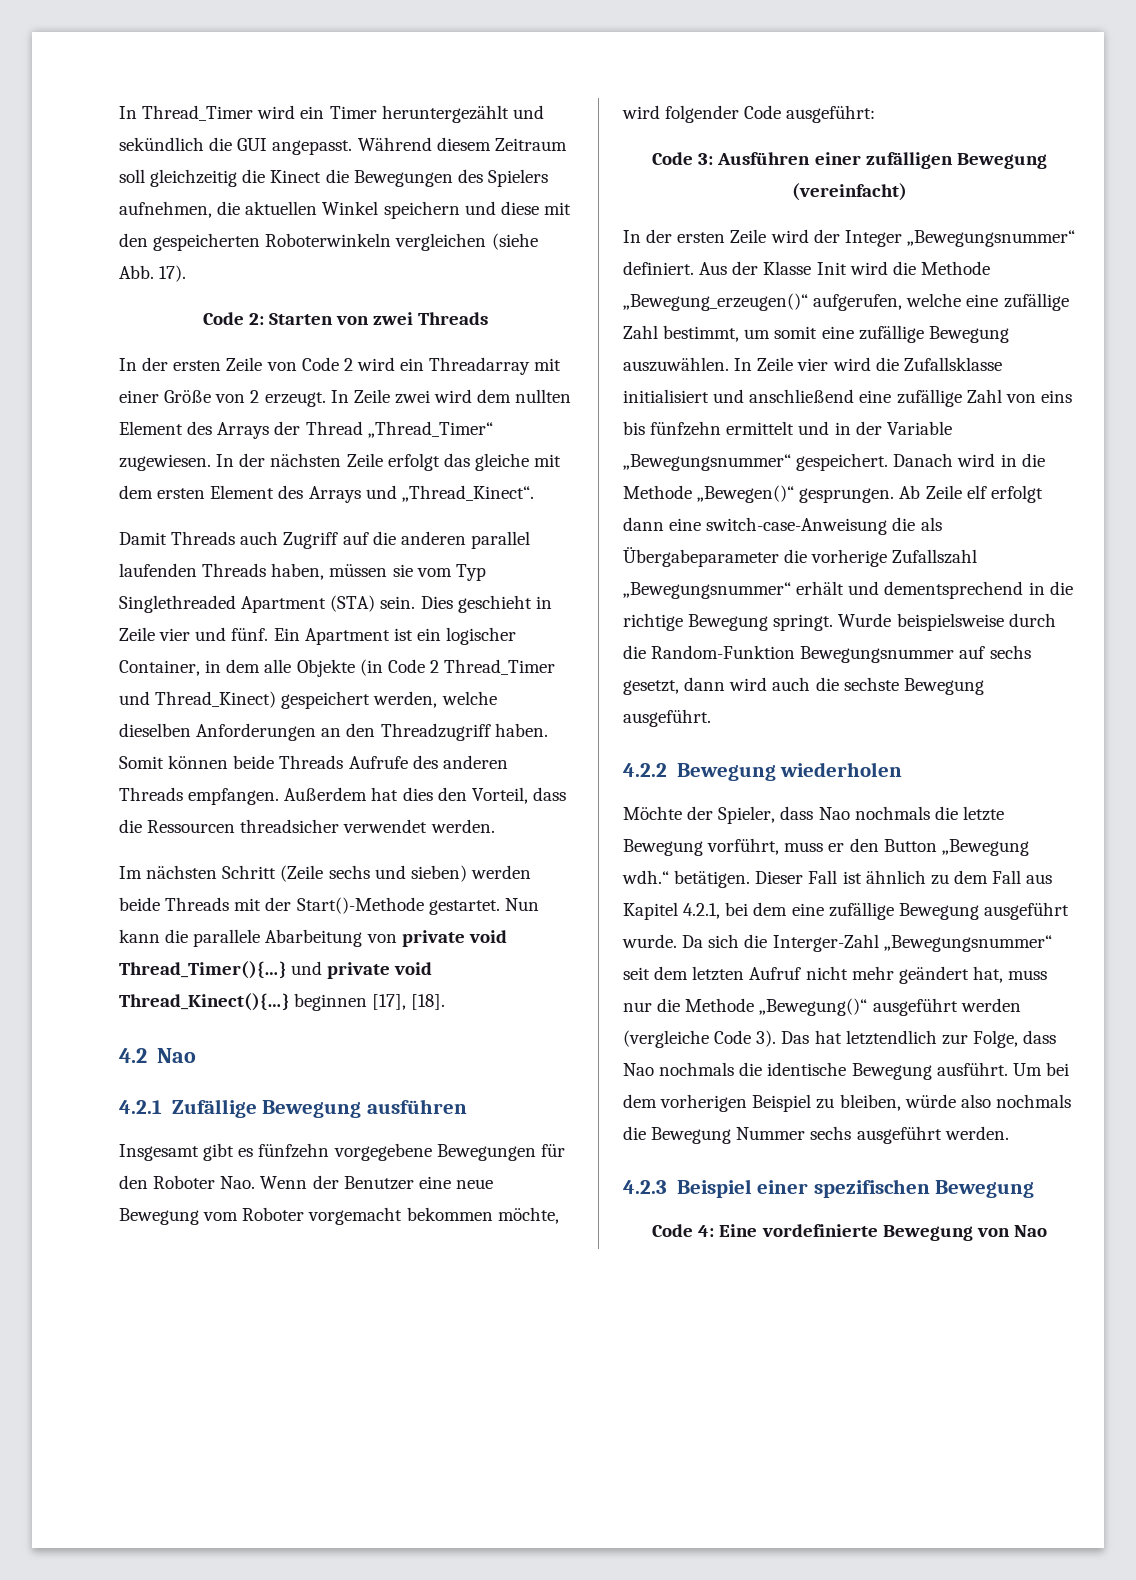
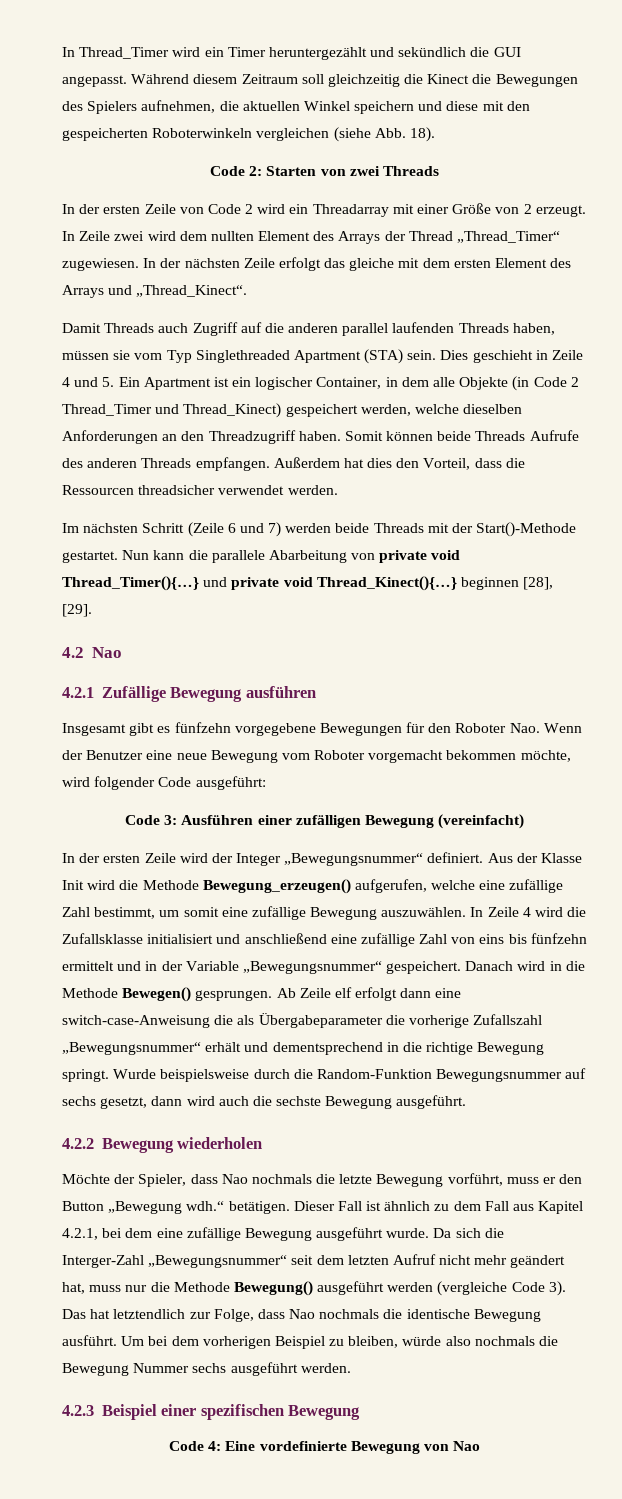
- Während diesem Zeitraum soll gleichzeitig die Kinect die Bewegungen des Spielers aufnehmen, die aktuellen Winkel speichern und diese mit den gespeicherten Roboterwinkeln vergleichen (siehe Abb. 17).
+ Während diesem Zeitraum soll gleichzeitig die Kinect die Bewegungen des Spielers aufnehmen, die aktuellen Winkel speichern und diese mit den gespeicherten Roboterwinkeln vergleichen (siehe Abb. 18).
- Dies geschieht in Zeile vier und fünf. Ein Apartment ist ein logischer Container, in dem alle Objekte (in Code 2 Thread_Timer und Thread_Kinect) gespeichert werden, welche dieselben Anforderungen an den Threadzugriff haben.
+ Dies geschieht in Zeile 4 und 5. Ein Apartment ist ein logischer Container, in dem alle Objekte (in Code 2 Thread_Timer und Thread_Kinect) gespeichert werden, welche dieselben Anforderungen an den Threadzugriff haben.
- Im nächsten Schritt (Zeile sechs und sieben) werden beide Threads mit der Start()-Methode gestartet.
+ Im nächsten Schritt (Zeile 6 und 7) werden beide Threads mit der Start()-Methode gestartet.
- Nun kann die parallele Abarbeitung von private void Thread_Timer(){…} und private void Thread_Kinect(){…} beginnen [17], [18].
+ Nun kann die parallele Abarbeitung von private void Thread_Timer(){…} und private void Thread_Kinect(){…} beginnen [28], [29].
- Aus der Klasse Init wird die Methode „Bewegung_erzeugen()“ aufgerufen, welche eine zufällige Zahl bestimmt, um somit eine zufällige Bewegung auszuwählen.
+ Aus der Klasse Init wird die Methode Bewegung_erzeugen() aufgerufen, welche eine zufällige Zahl bestimmt, um somit eine zufällige Bewegung auszuwählen.
- In Zeile vier wird die Zufallsklasse initialisiert und anschließend eine zufällige Zahl von eins bis fünfzehn ermittelt und in der Variable „Bewegungsnummer“ gespeichert.
+ In Zeile 4 wird die Zufallsklasse initialisiert und anschließend eine zufällige Zahl von eins bis fünfzehn ermittelt und in der Variable „Bewegungsnummer“ gespeichert.
- Danach wird in die Methode „Bewegen()“ gesprungen.
+ Danach wird in die Methode Bewegen() gesprungen.
- Da sich die Interger-Zahl „Bewegungsnummer“ seit dem letzten Aufruf nicht mehr geändert hat, muss nur die Methode „Bewegung()“ ausgeführt werden (vergleiche Code 3).
+ Da sich die Interger-Zahl „Bewegungsnummer“ seit dem letzten Aufruf nicht mehr geändert hat, muss nur die Methode Bewegung() ausgeführt werden (vergleiche Code 3).

